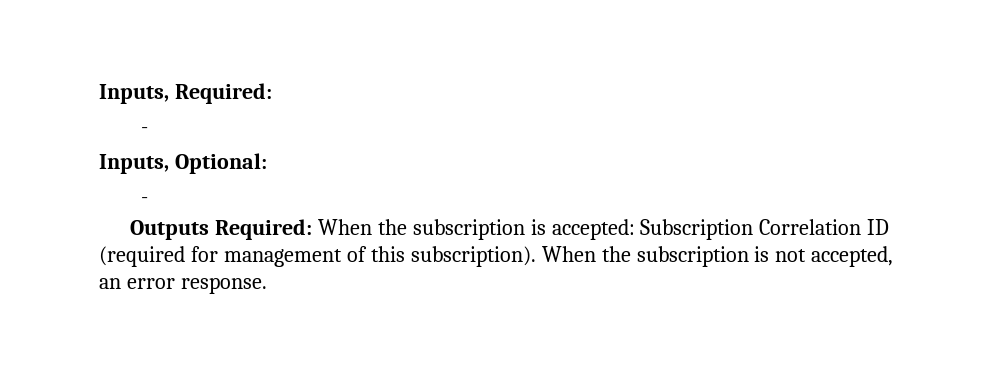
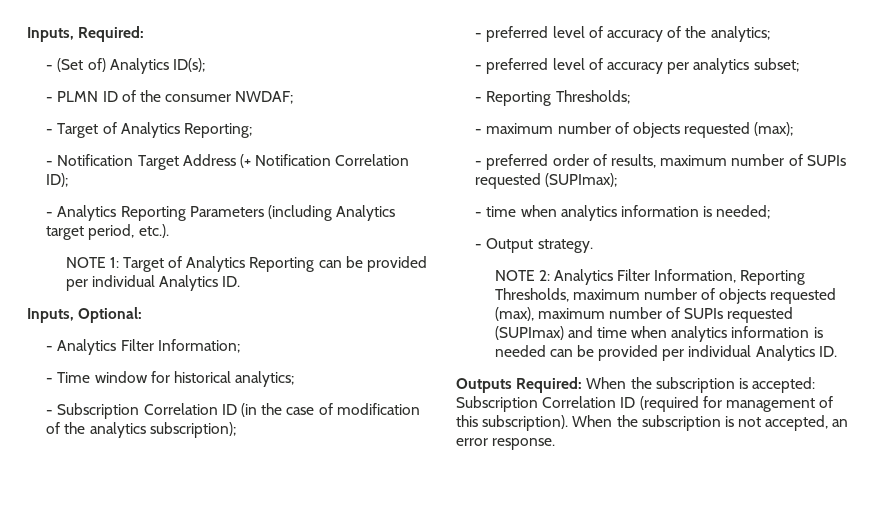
  Inputs, Required:
- -
+ - (Set of) Analytics ID(s);
+ - PLMN ID of the consumer NWDAF;
+ - Target of Analytics Reporting;
+ - Notification Target Address (+ Notification Correlation ID);
+ - Analytics Reporting Parameters (including Analytics target period, etc.).
+ NOTE 1: Target of Analytics Reporting can be provided per individual Analytics ID.
  Inputs, Optional:
- -
+ - Analytics Filter Information;
+ - Time window for historical analytics;
+ - Subscription Correlation ID (in the case of modification of the analytics subscription);
+ - preferred level of accuracy of the analytics;
+ - preferred level of accuracy per analytics subset;
+ - Reporting Thresholds;
+ - maximum number of objects requested (max);
+ - preferred order of results, maximum number of SUPIs requested (SUPImax);
+ - time when analytics information is needed;
+ - Output strategy.
+ NOTE 2: Analytics Filter Information, Reporting Thresholds, maximum number of objects requested (max), maximum number of SUPIs requested (SUPImax) and time when analytics information is needed can be provided per individual Analytics ID.

